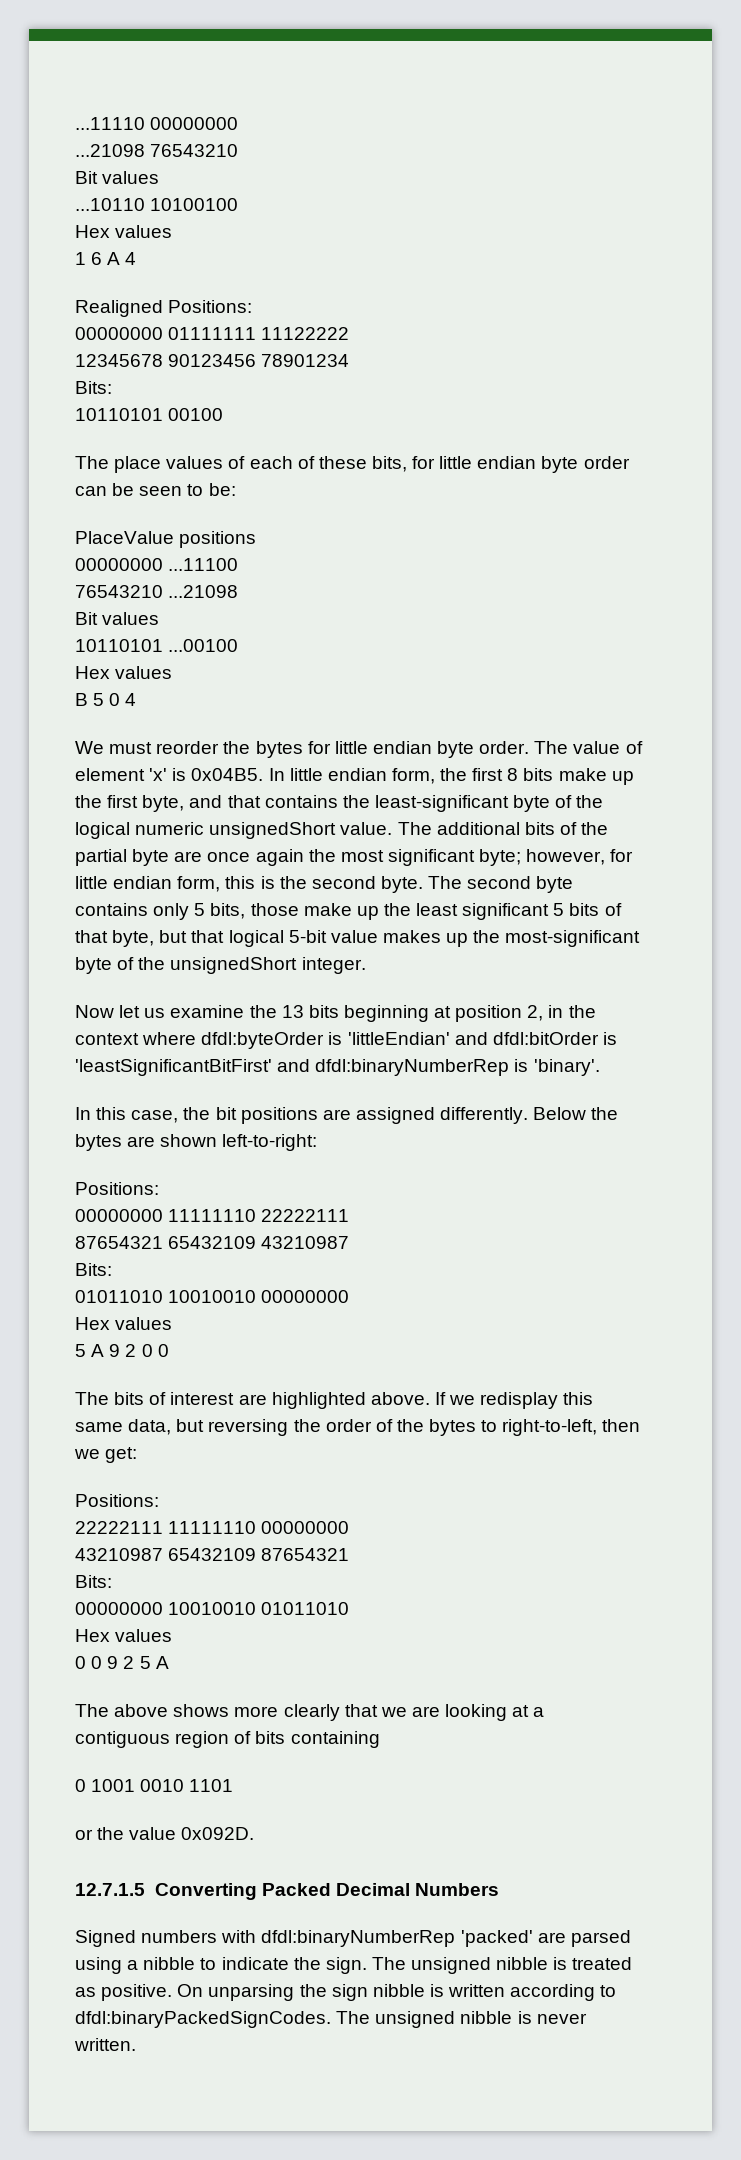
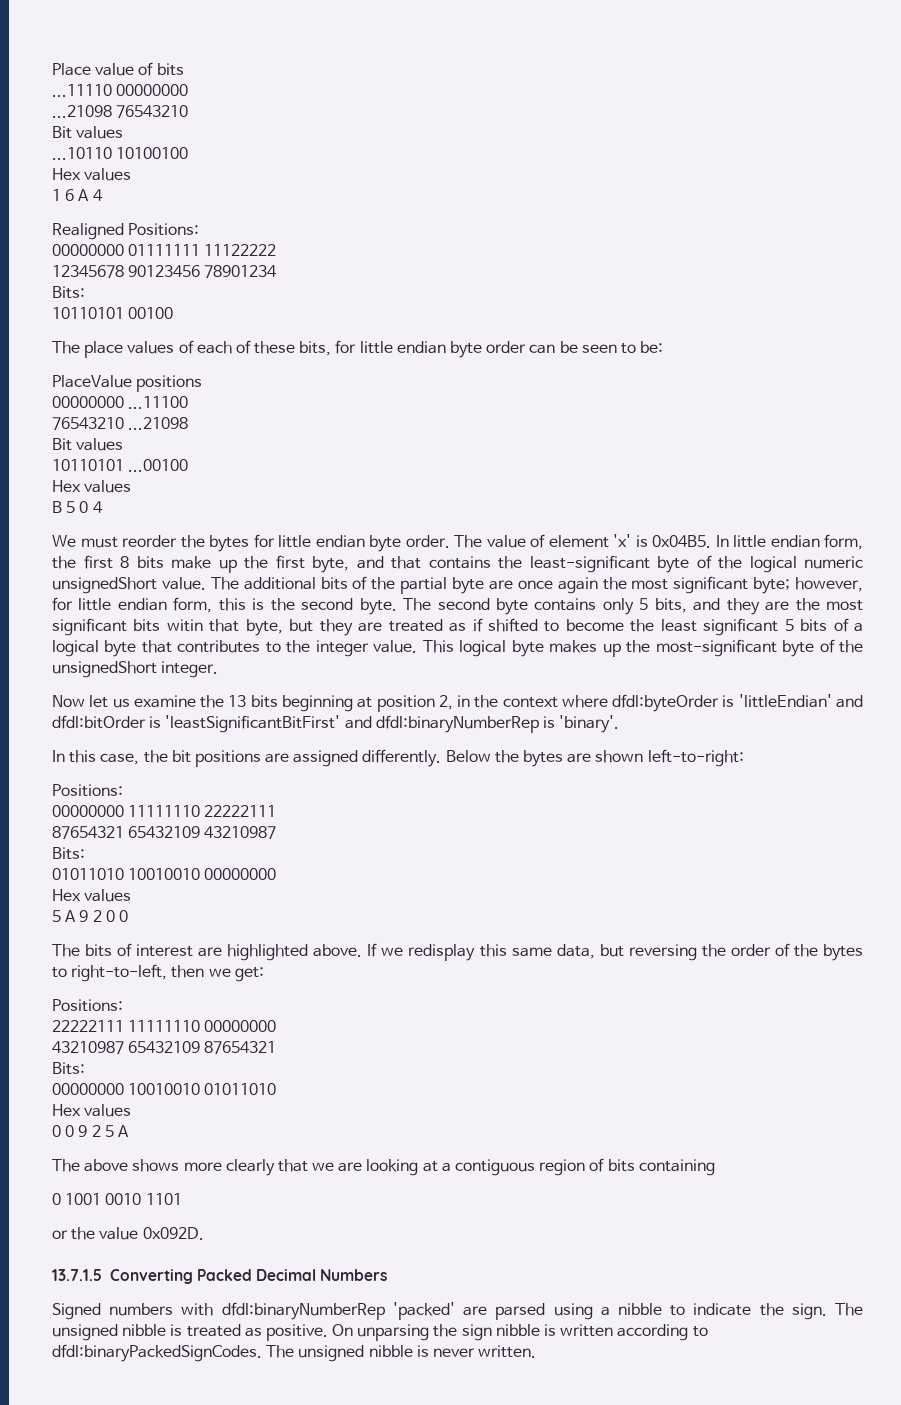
+ Place value of bits
- The second byte contains only 5 bits, those make up the least significant 5 bits of that byte, but that logical 5-bit value makes up the most-significant byte of the unsignedShort integer.
+ The second byte contains only 5 bits, and they are the most significant bits witin that byte, but they are treated as if shifted to become the least significant 5 bits of a logical byte that contributes to the integer value. This logical byte makes up the most-significant byte of the unsignedShort integer.
- 12.7.1.5 Converting Packed Decimal Numbers
+ 13.7.1.5 Converting Packed Decimal Numbers

